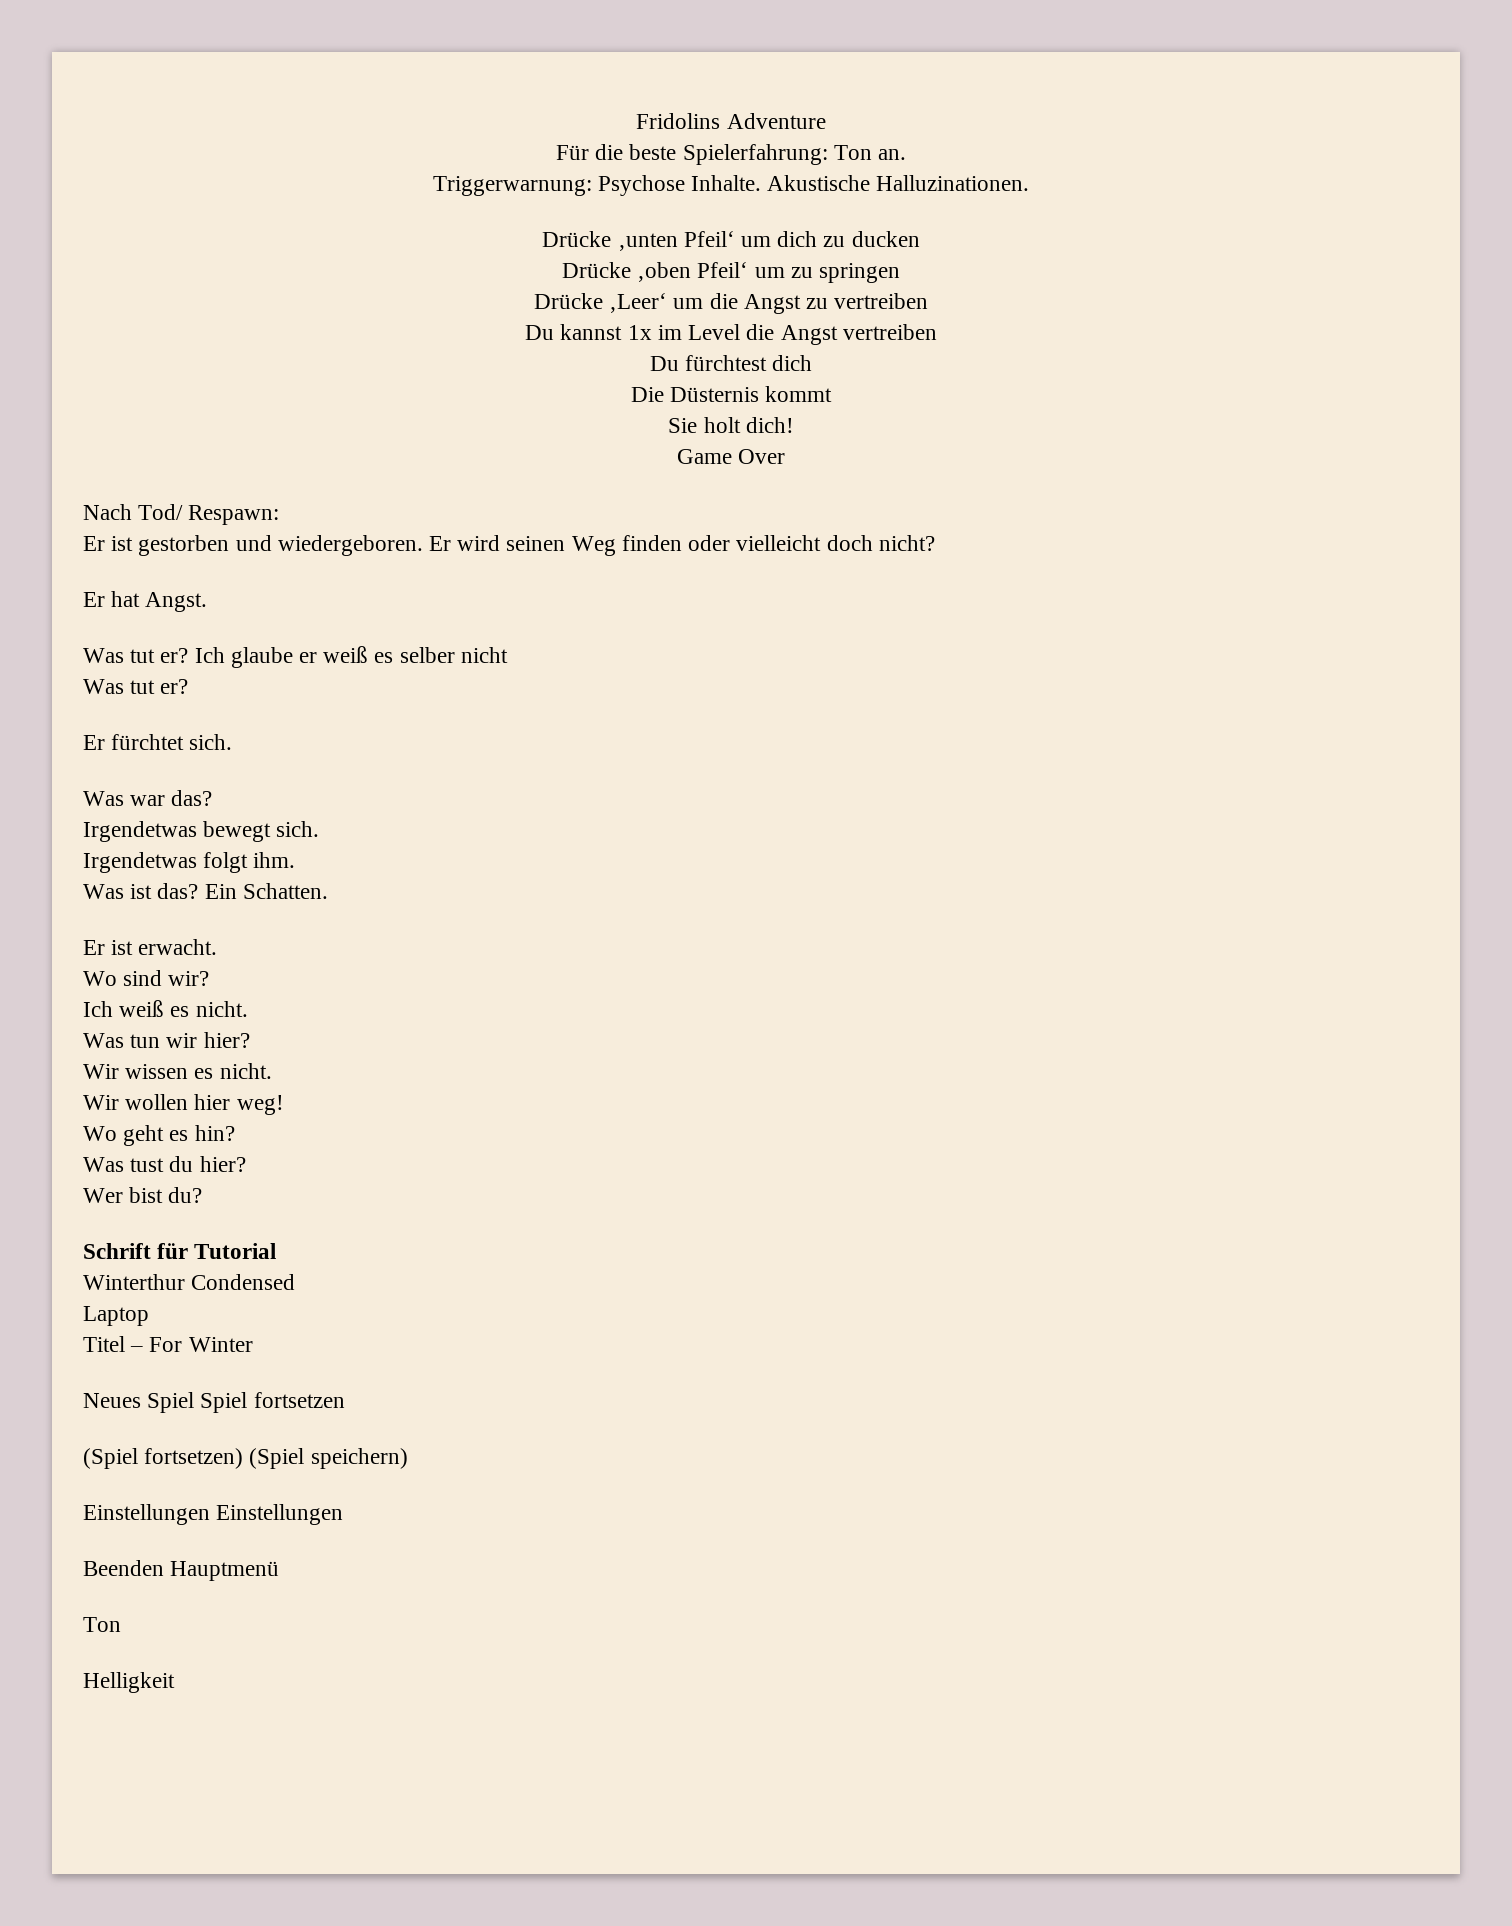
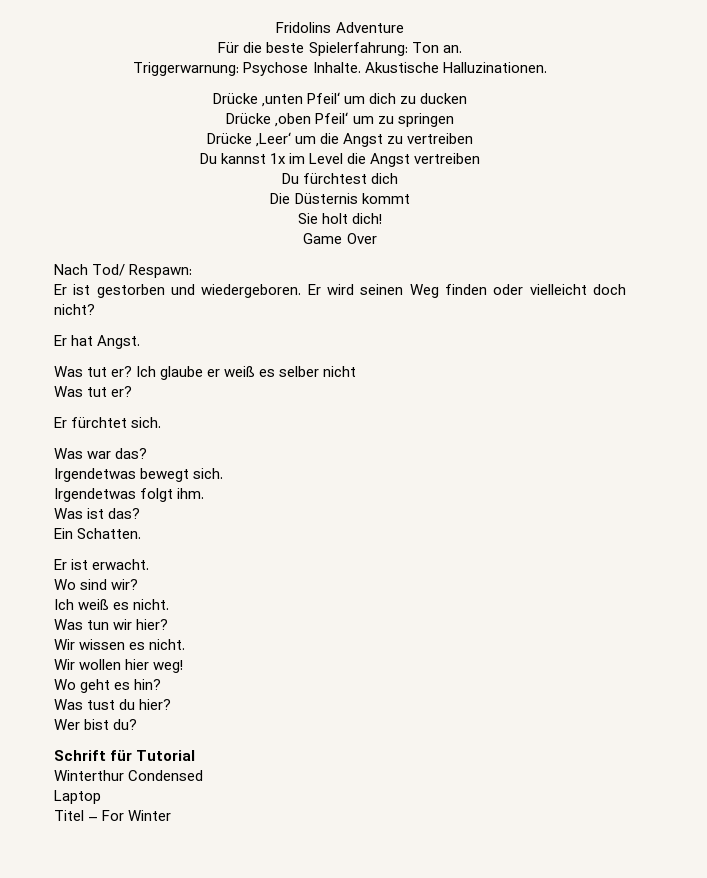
- Was ist das? Ein Schatten.
+ Was ist das?
+ Ein Schatten.
- Neues Spiel Spiel fortsetzen
- (Spiel fortsetzen) (Spiel speichern)
- Einstellungen Einstellungen
- Beenden Hauptmenü
- Ton
- Helligkeit

